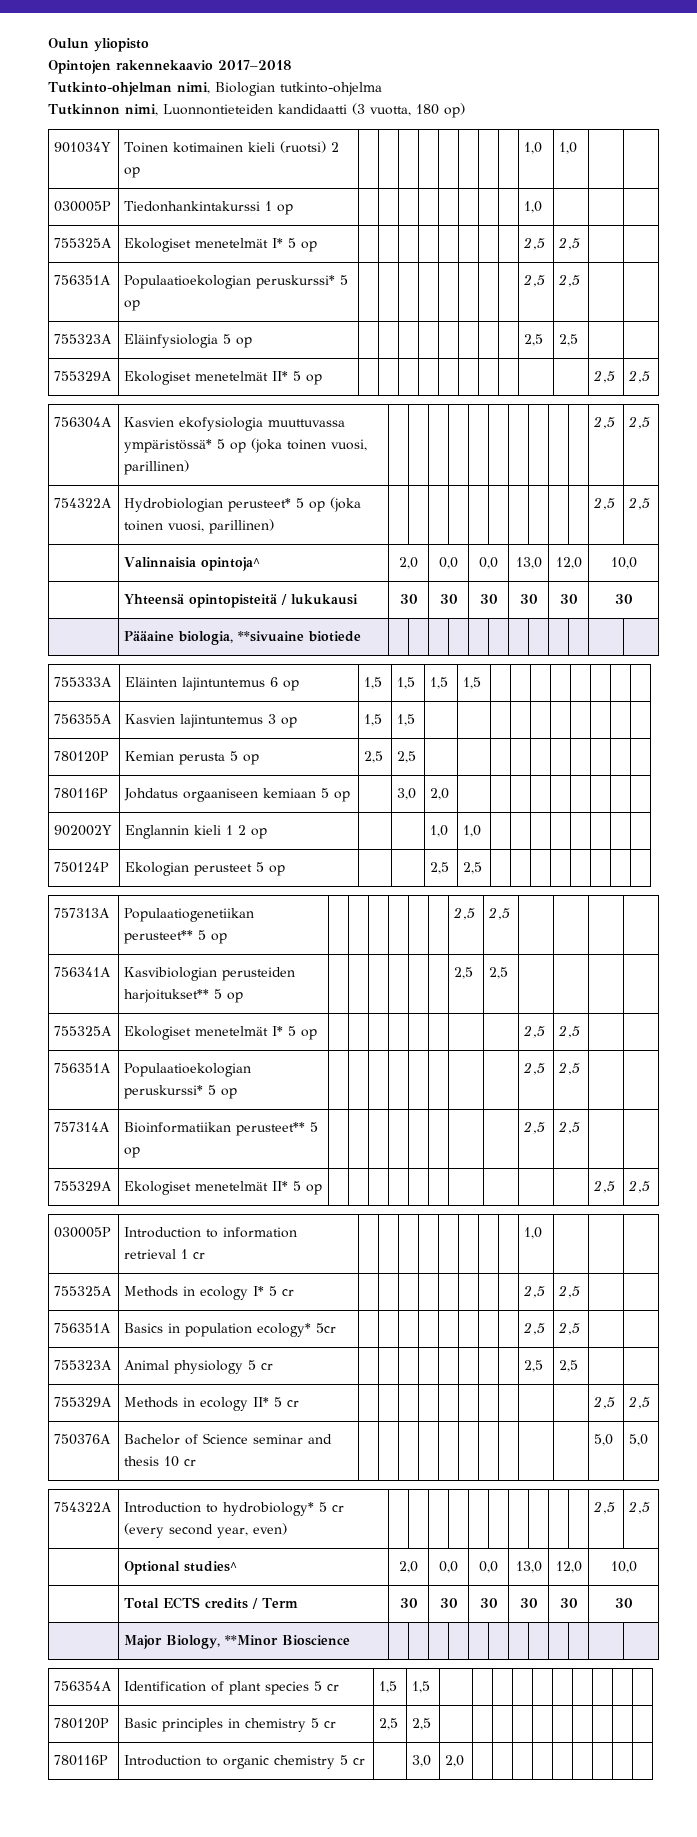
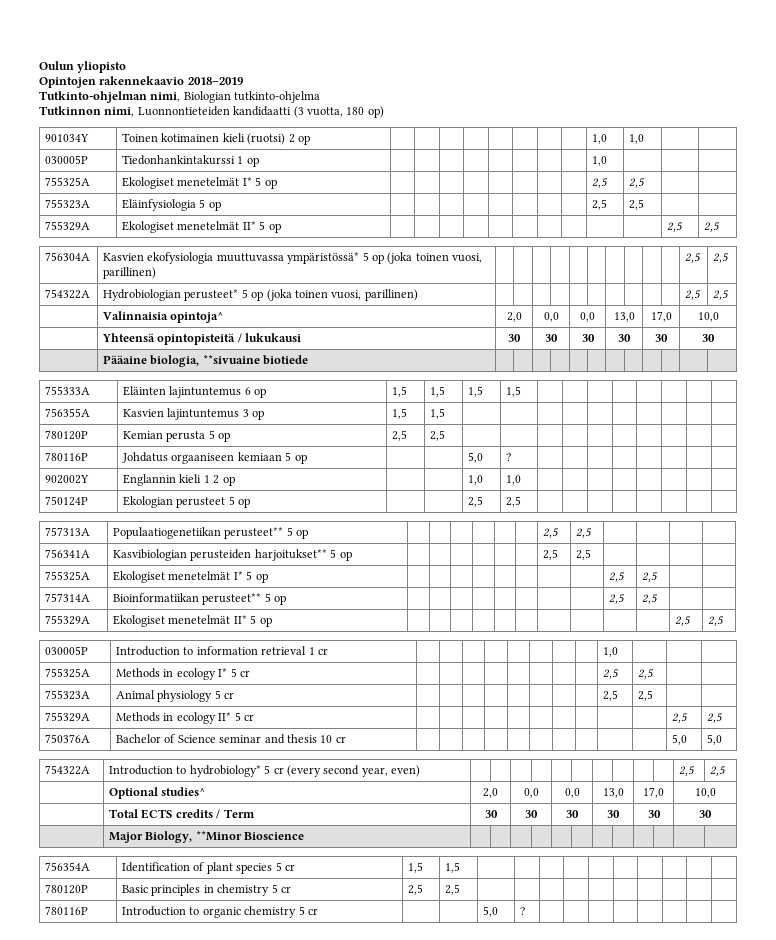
- Opintojen rakennekaavio 2017–2018
+ Opintojen rakennekaavio 2018–2019
  030005P | Tiedonhankintakurssi 1 op | | | | | | | | | 1,0 | | |
  755325A | Ekologiset menetelmät I* 5 op | | | | | | | | | 2,5 | 2,5 | |
- 756351A | Populaatioekologian peruskurssi* 5 op | | | | | | | | | 2,5 | 2,5 | |
- | Valinnaisia opintoja^ | 2,0 | 0,0 | 0,0 | 13,0 | 12,0 | 10,0
+ | Valinnaisia opintoja^ | 2,0 | 0,0 | 0,0 | 13,0 | 17,0 | 10,0
- 780116P | Johdatus orgaaniseen kemiaan 5 op | | 3,0 | 2,0 | | | | | | | | |
+ 780116P | Johdatus orgaaniseen kemiaan 5 op | | | 5,0 | ? | | | | | | | |
  756341A | Kasvibiologian perusteiden harjoitukset** 5 op | | | | | | | 2,5 | 2,5 | | | |
  755325A | Ekologiset menetelmät I* 5 op | | | | | | | | | 2,5 | 2,5 | |
- 756351A | Populaatioekologian peruskurssi* 5 op | | | | | | | | | 2,5 | 2,5 | |
- 756351A | Basics in population ecology* 5cr | | | | | | | | | 2,5 | 2,5 | |
- | Optional studies^ | 2,0 | 0,0 | 0,0 | 13,0 | 12,0 | 10,0
+ | Optional studies^ | 2,0 | 0,0 | 0,0 | 13,0 | 17,0 | 10,0
- 780116P | Introduction to organic chemistry 5 cr | | 3,0 | 2,0 | | | | | | | | |
+ 780116P | Introduction to organic chemistry 5 cr | | | 5,0 | ? | | | | | | | |

